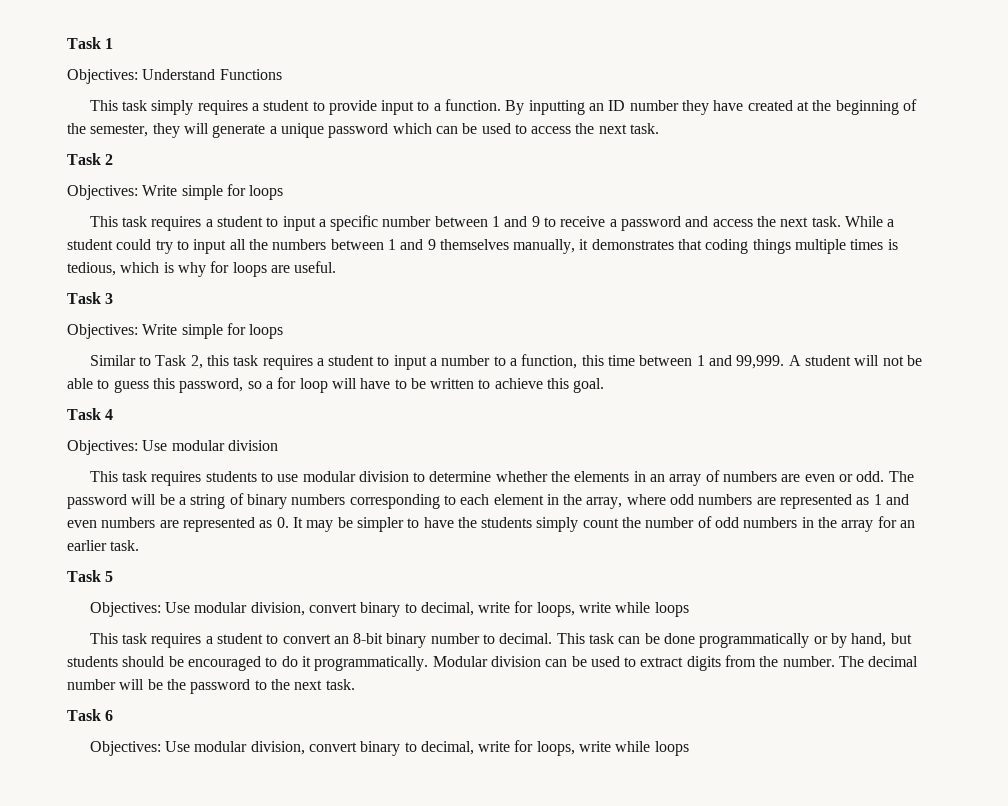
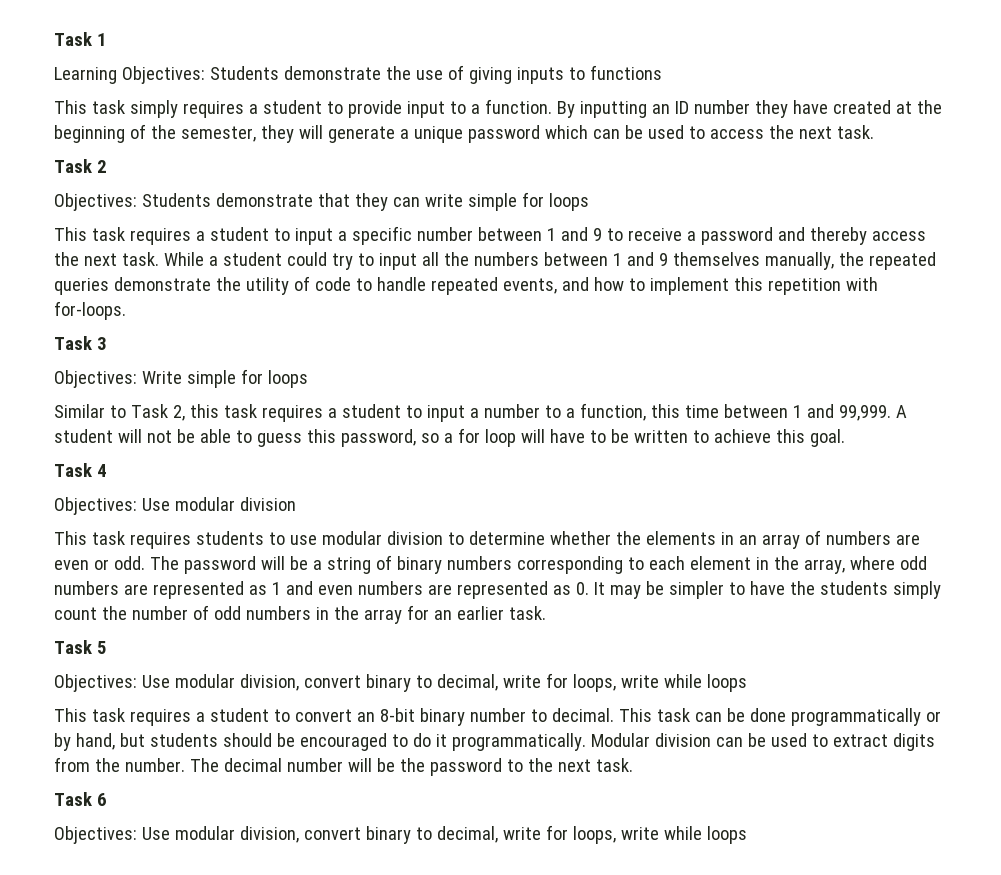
- Objectives: Understand Functions
+ Learning Objectives: Students demonstrate the use of giving inputs to functions
  Task 2
- Objectives: Write simple for loops
+ Objectives: Students demonstrate that they can write simple for loops
- This task requires a student to input a specific number between 1 and 9 to receive a password and access the next task.
+ This task requires a student to input a specific number between 1 and 9 to receive a password and thereby access the next task.
- While a student could try to input all the numbers between 1 and 9 themselves manually, it demonstrates that coding things multiple times is tedious, which is why for loops are useful.
+ While a student could try to input all the numbers between 1 and 9 themselves manually, the repeated queries demonstrate the utility of code to handle repeated events, and how to implement this repetition with for-loops.

